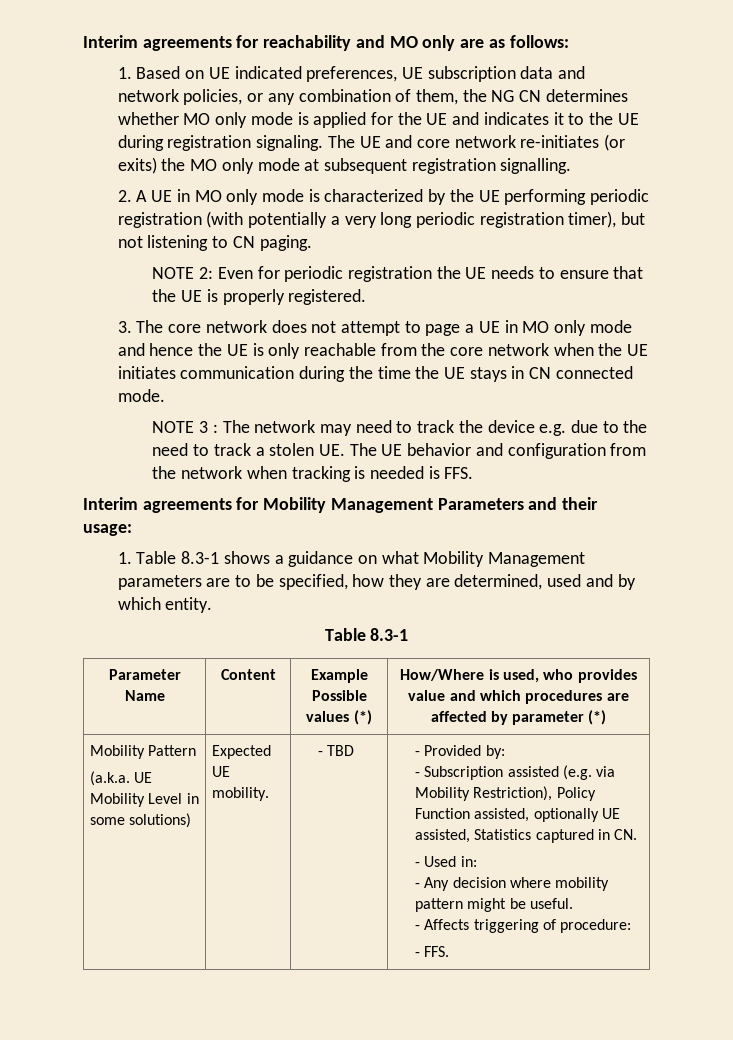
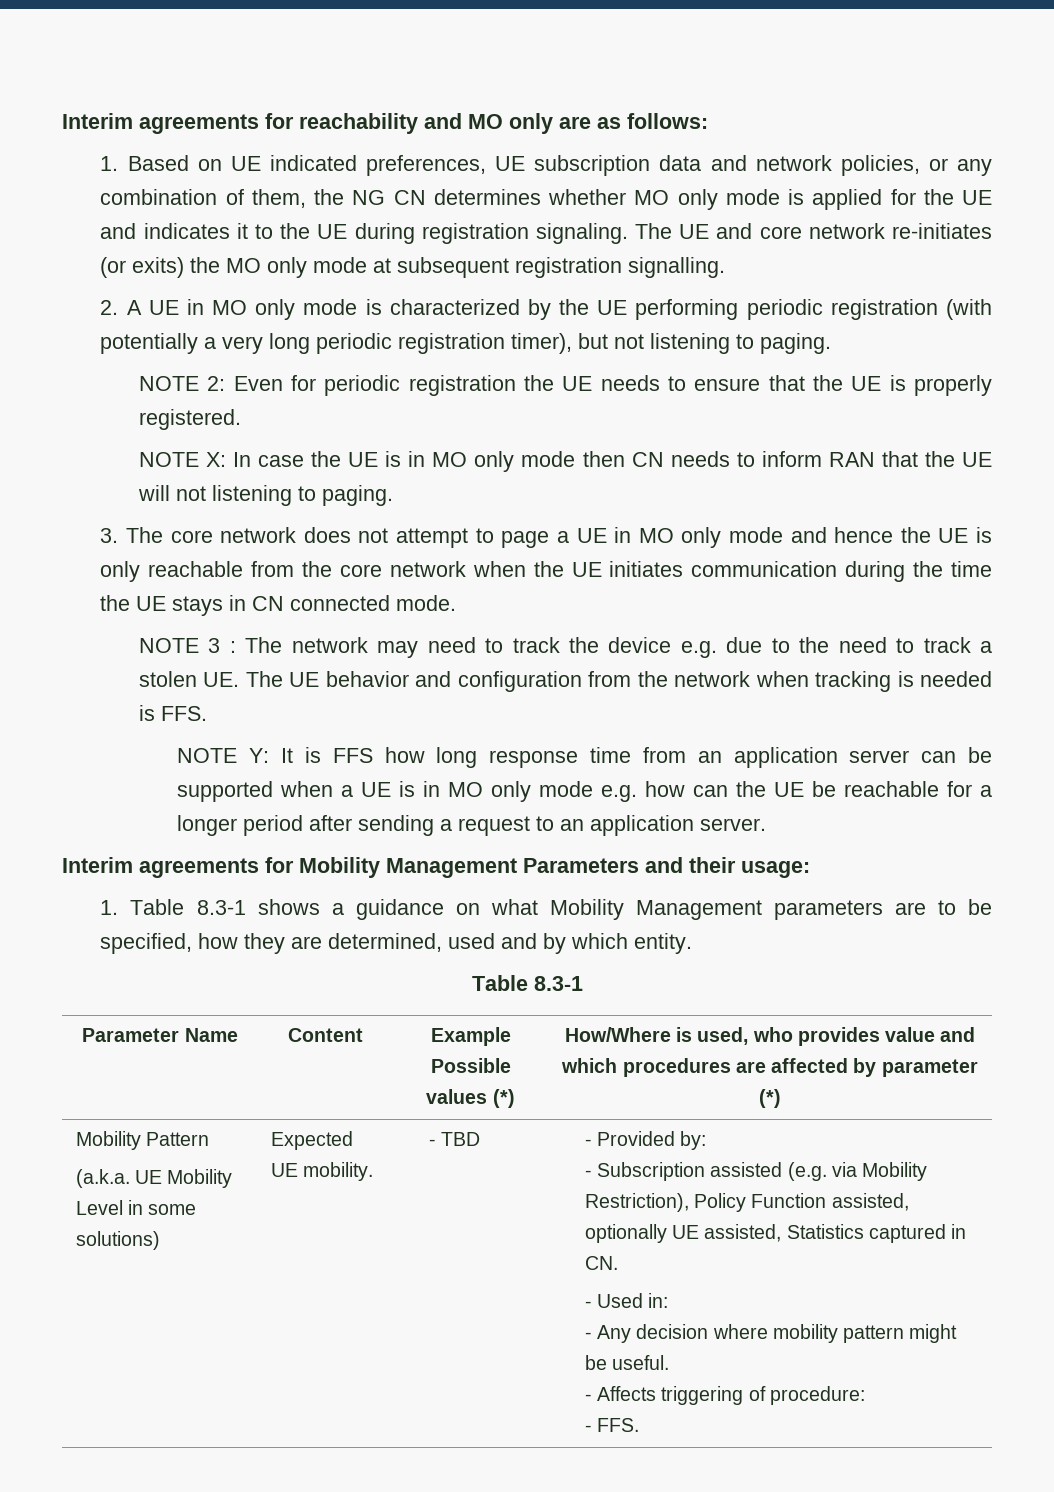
- 2. A UE in MO only mode is characterized by the UE performing periodic registration (with potentially a very long periodic registration timer), but not listening to CN paging.
+ 2. A UE in MO only mode is characterized by the UE performing periodic registration (with potentially a very long periodic registration timer), but not listening to paging.
+ NOTE X: In case the UE is in MO only mode then CN needs to inform RAN that the UE will not listening to paging.
+ NOTE Y: It is FFS how long response time from an application server can be supported when a UE is in MO only mode e.g. how can the UE be reachable for a longer period after sending a request to an application server.

